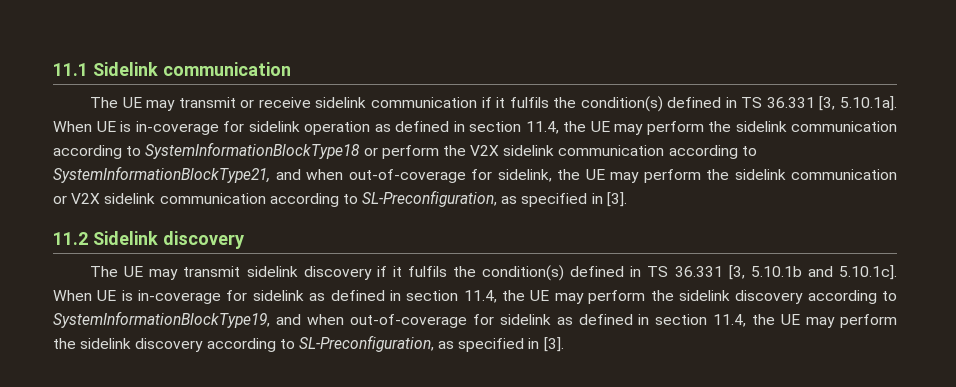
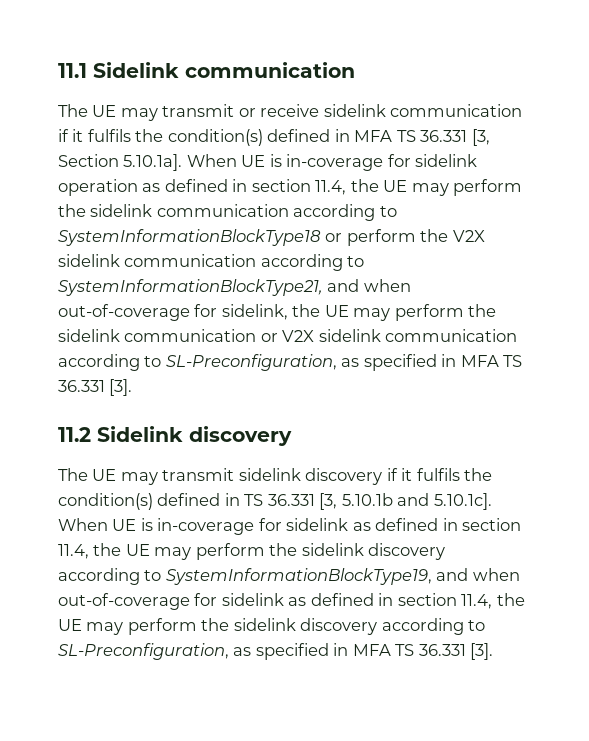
- The UE may transmit or receive sidelink communication if it fulfils the condition(s) defined in TS 36.331 [3, 5.10.1a]. When UE is in-coverage for sidelink operation as defined in section 11.4, the UE may perform the sidelink communication according to SystemInformationBlockType18 or perform the V2X sidelink communication according to SystemInformationBlockType21, and when out-of-coverage for sidelink, the UE may perform the sidelink communication or V2X sidelink communication according to SL-Preconfiguration, as specified in [3].
+ The UE may transmit or receive sidelink communication if it fulfils the condition(s) defined in MFA TS 36.331 [3, Section 5.10.1a]. When UE is in-coverage for sidelink operation as defined in section 11.4, the UE may perform the sidelink communication according to SystemInformationBlockType18 or perform the V2X sidelink communication according to SystemInformationBlockType21, and when out-of-coverage for sidelink, the UE may perform the sidelink communication or V2X sidelink communication according to SL-Preconfiguration, as specified in MFA TS 36.331 [3].
- The UE may transmit sidelink discovery if it fulfils the condition(s) defined in TS 36.331 [3, 5.10.1b and 5.10.1c]. When UE is in-coverage for sidelink as defined in section 11.4, the UE may perform the sidelink discovery according to SystemInformationBlockType19, and when out-of-coverage for sidelink as defined in section 11.4, the UE may perform the sidelink discovery according to SL-Preconfiguration, as specified in [3].
+ The UE may transmit sidelink discovery if it fulfils the condition(s) defined in TS 36.331 [3, 5.10.1b and 5.10.1c]. When UE is in-coverage for sidelink as defined in section 11.4, the UE may perform the sidelink discovery according to SystemInformationBlockType19, and when out-of-coverage for sidelink as defined in section 11.4, the UE may perform the sidelink discovery according to SL-Preconfiguration, as specified in MFA TS 36.331 [3].

